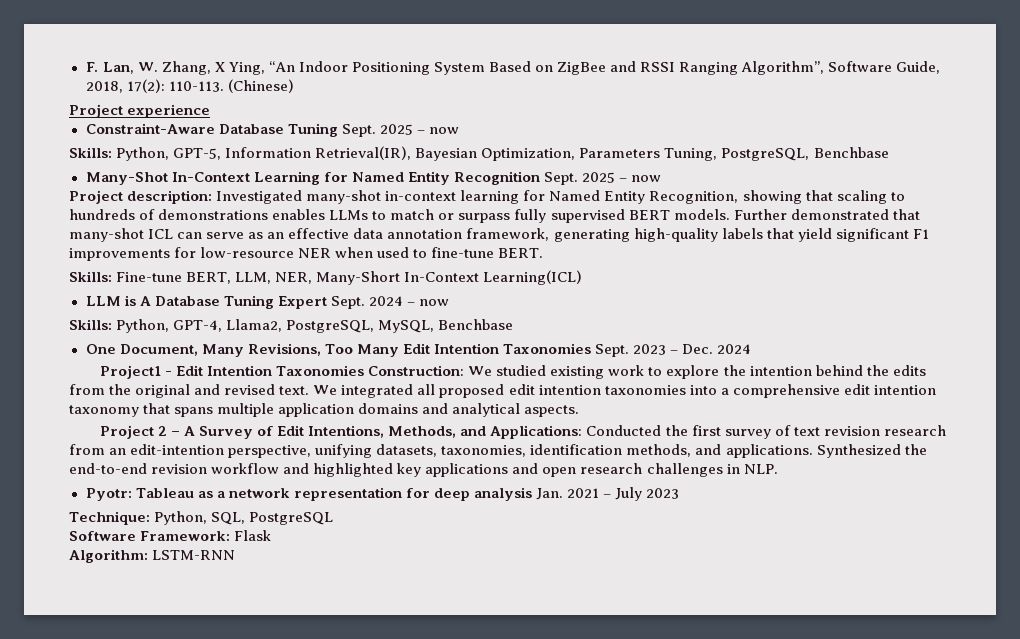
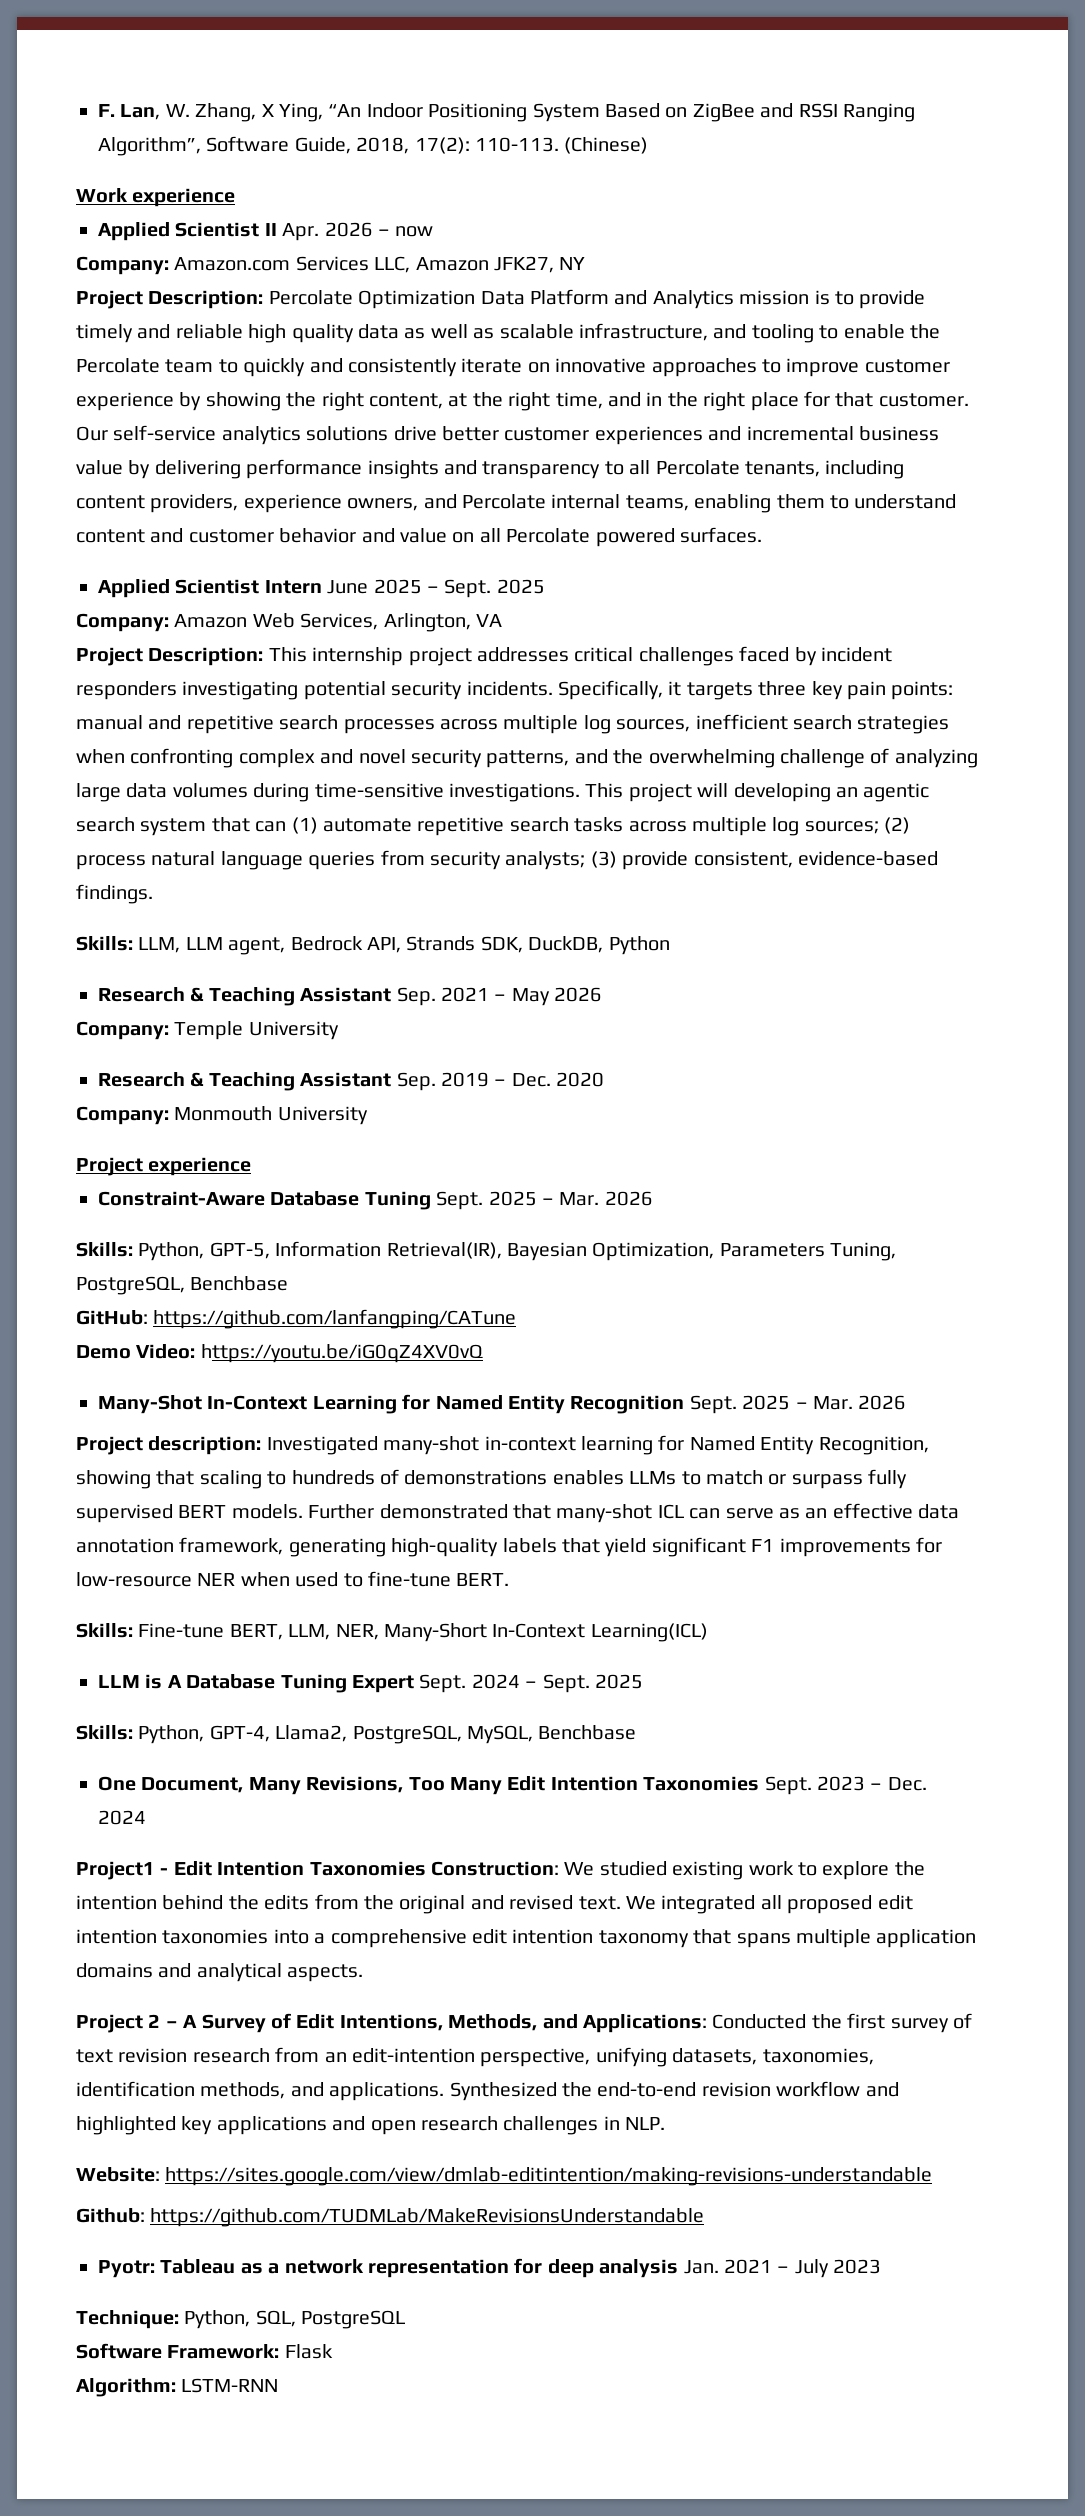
+ Work experience
+ Applied Scientist II Apr. 2026 – now
+ Company: Amazon.com Services LLC, Amazon JFK27, NY
+ Project Description: Percolate Optimization Data Platform and Analytics mission is to provide timely and reliable high quality data as well as scalable infrastructure, and tooling to enable the Percolate team to quickly and consistently iterate on innovative approaches to improve customer experience by showing the right content, at the right time, and in the right place for that customer. Our self-service analytics solutions drive better customer experiences and incremental business value by delivering performance insights and transparency to all Percolate tenants, including content providers, experience owners, and Percolate internal teams, enabling them to understand content and customer behavior and value on all Percolate powered surfaces.
+ Applied Scientist Intern June 2025 – Sept. 2025
+ Company: Amazon Web Services, Arlington, VA
+ Project Description: This internship project addresses critical challenges faced by incident responders investigating potential security incidents. Specifically, it targets three key pain points: manual and repetitive search processes across multiple log sources, inefficient search strategies when confronting complex and novel security patterns, and the overwhelming challenge of analyzing large data volumes during time-sensitive investigations. This project will developing an agentic search system that can (1) automate repetitive search tasks across multiple log sources; (2) process natural language queries from security analysts; (3) provide consistent, evidence-based findings.
+ Skills: LLM, LLM agent, Bedrock API, Strands SDK, DuckDB, Python
+ Research & Teaching Assistant Sep. 2021 – May 2026
+ Company: Temple University
+ Research & Teaching Assistant Sep. 2019 – Dec. 2020
+ Company: Monmouth University
- Constraint-Aware Database Tuning Sept. 2025 – now
+ Constraint-Aware Database Tuning Sept. 2025 – Mar. 2026
+ GitHub: https://github.com/lanfangping/CATune
+ Demo Video: https://youtu.be/iG0qZ4XV0vQ
- Many-Shot In-Context Learning for Named Entity Recognition Sept. 2025 – now
+ Many-Shot In-Context Learning for Named Entity Recognition Sept. 2025 – Mar. 2026
- 2024 – now
+ 2024 – Sept. 2025
+ Website: https://sites.google.com/view/dmlab-editintention/making-revisions-understandable
+ Github: https://github.com/TUDMLab/MakeRevisionsUnderstandable

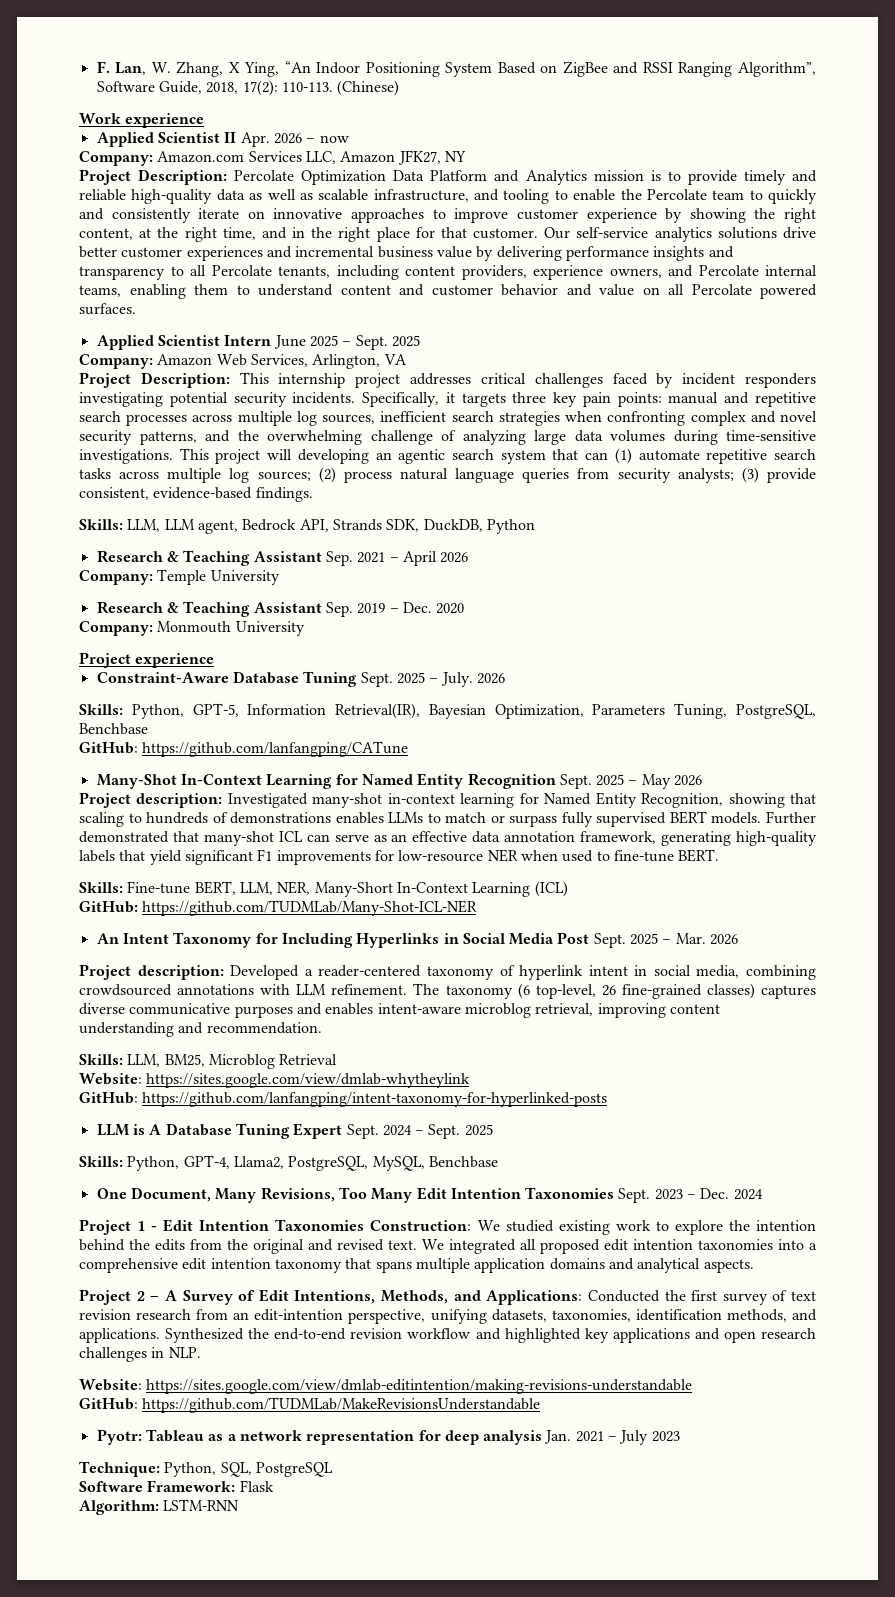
- Project Description: Percolate Optimization Data Platform and Analytics mission is to provide timely and reliable high quality data as well as scalable infrastructure, and tooling to enable the Percolate team to quickly and consistently iterate on innovative approaches to improve customer experience by showing the right content, at the right time, and in the right place for that customer.
+ Project Description: Percolate Optimization Data Platform and Analytics mission is to provide timely and reliable high-quality data as well as scalable infrastructure, and tooling to enable the Percolate team to quickly and consistently iterate on innovative approaches to improve customer experience by showing the right content, at the right time, and in the right place for that customer.
- Research & Teaching Assistant Sep. 2021 – May 2026
+ Research & Teaching Assistant Sep. 2021 – April 2026
- Constraint-Aware Database Tuning Sept. 2025 – Mar. 2026
+ Constraint-Aware Database Tuning Sept. 2025 – July. 2026
- Demo Video: https://youtu.be/iG0qZ4XV0vQ
- Many-Shot In-Context Learning for Named Entity Recognition Sept. 2025 – Mar. 2026
+ Many-Shot In-Context Learning for Named Entity Recognition Sept. 2025 – May 2026
- Skills: Fine-tune BERT, LLM, NER, Many-Short In-Context Learning(ICL)
+ Skills: Fine-tune BERT, LLM, NER, Many-Short In-Context Learning (ICL)
+ GitHub: https://github.com/TUDMLab/Many-Shot-ICL-NER
+ An Intent Taxonomy for Including Hyperlinks in Social Media Post Sept. 2025 – Mar. 2026
+ Project description: Developed a reader-centered taxonomy of hyperlink intent in social media, combining crowdsourced annotations with LLM refinement. The taxonomy (6 top-level, 26 fine-grained classes) captures diverse communicative purposes and enables intent-aware microblog retrieval, improving content understanding and recommendation.
+ Skills: LLM, BM25, Microblog Retrieval
+ Website: https://sites.google.com/view/dmlab-whytheylink
+ GitHub: https://github.com/lanfangping/intent-taxonomy-for-hyperlinked-posts
- Project1 - Edit Intention Taxonomies Construction: We studied existing work to explore the intention behind the edits from the original and revised text.
+ Project 1 - Edit Intention Taxonomies Construction: We studied existing work to explore the intention behind the edits from the original and revised text.
- Github: https://github.com/TUDMLab/MakeRevisionsUnderstandable
+ GitHub: https://github.com/TUDMLab/MakeRevisionsUnderstandable

